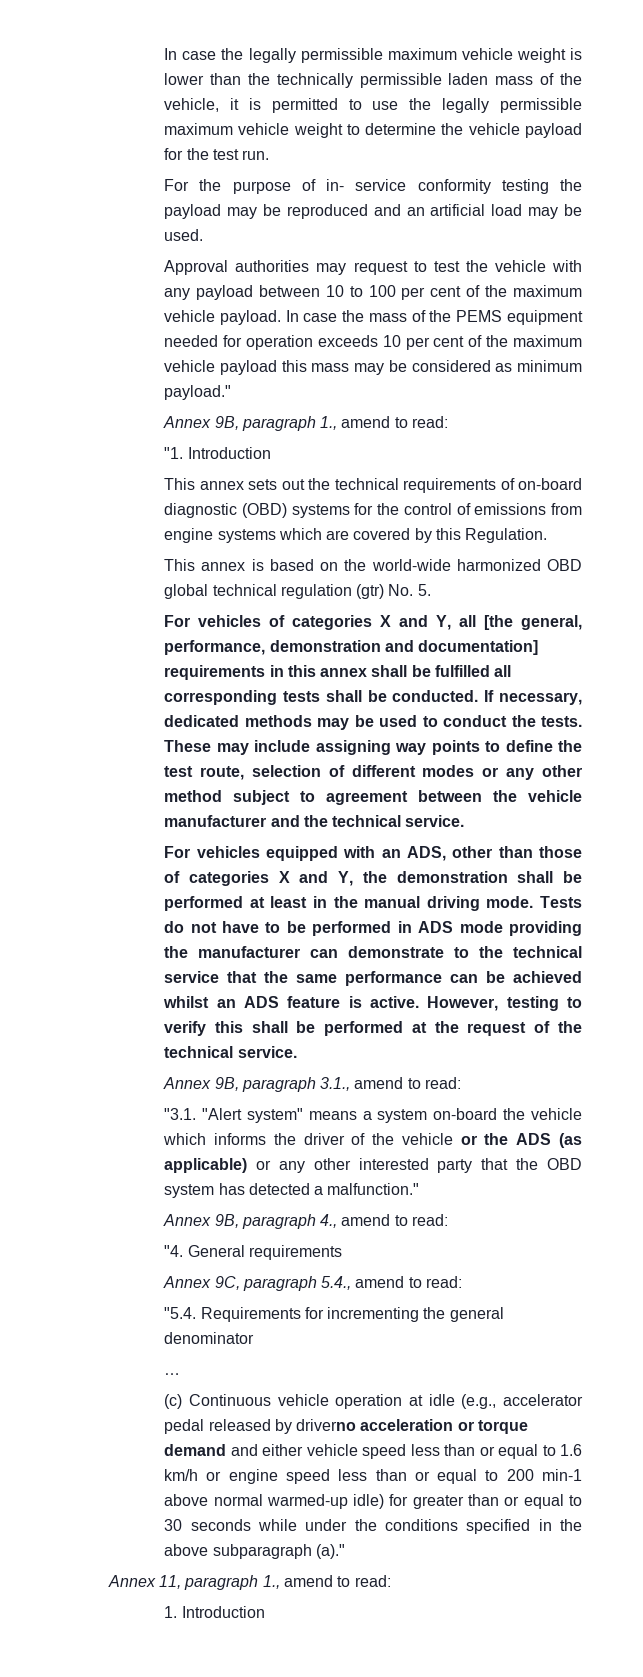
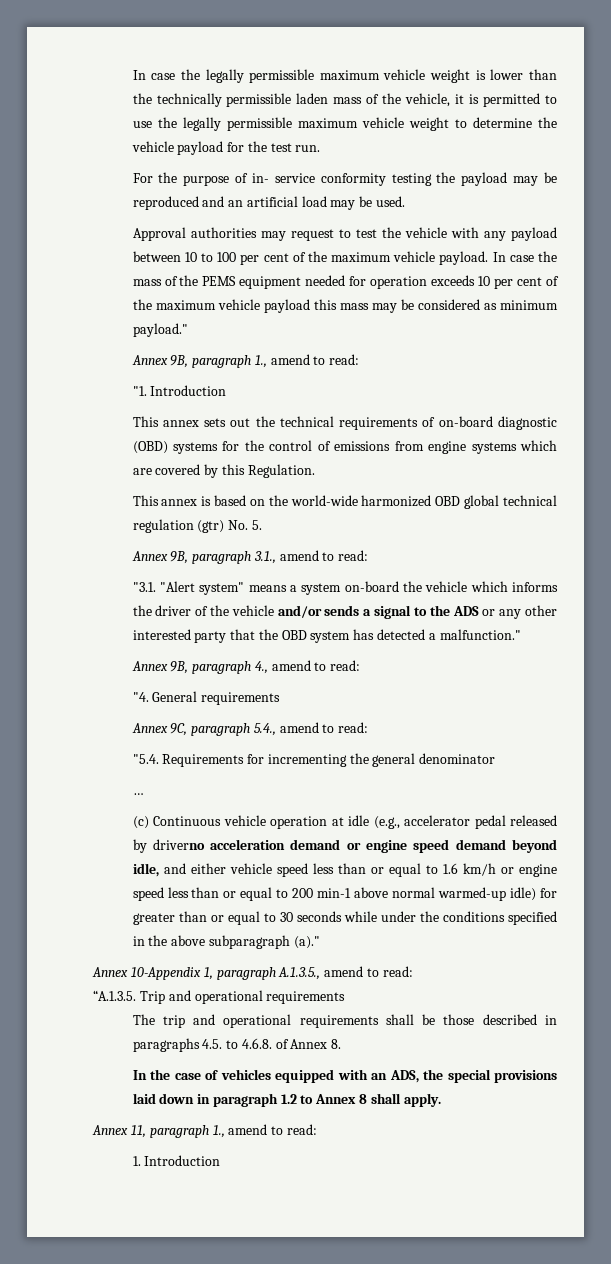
- For vehicles of categories X and Y, all [the general, performance, demonstration and documentation] requirements in this annex shall be fulfilled all corresponding tests shall be conducted. If necessary, dedicated methods may be used to conduct the tests. These may include assigning way points to define the test route, selection of different modes or any other method subject to agreement between the vehicle manufacturer and the technical service.
- For vehicles equipped with an ADS, other than those of categories X and Y, the demonstration shall be performed at least in the manual driving mode. Tests do not have to be performed in ADS mode providing the manufacturer can demonstrate to the technical service that the same performance can be achieved whilst an ADS feature is active. However, testing to verify this shall be performed at the request of the technical service.
- "3.1. "Alert system" means a system on-board the vehicle which informs the driver of the vehicle or the ADS (as applicable) or any other interested party that the OBD system has detected a malfunction."
+ "3.1. "Alert system" means a system on-board the vehicle which informs the driver of the vehicle and/or sends a signal to the ADS or any other interested party that the OBD system has detected a malfunction."
- (c) Continuous vehicle operation at idle (e.g., accelerator pedal released by driverno acceleration or torque demand and either vehicle speed less than or equal to 1.6 km/h or engine speed less than or equal to 200 min-1 above normal warmed-up idle) for greater than or equal to 30 seconds while under the conditions specified in the above subparagraph (a)."
+ (c) Continuous vehicle operation at idle (e.g., accelerator pedal released by driverno acceleration demand or engine speed demand beyond idle, and either vehicle speed less than or equal to 1.6 km/h or engine speed less than or equal to 200 min-1 above normal warmed-up idle) for greater than or equal to 30 seconds while under the conditions specified in the above subparagraph (a)."
+ Annex 10-Appendix 1, paragraph A.1.3.5., amend to read:
+ “A.1.3.5. Trip and operational requirements
+ The trip and operational requirements shall be those described in paragraphs 4.5. to 4.6.8. of Annex 8.
+ In the case of vehicles equipped with an ADS, the special provisions laid down in paragraph 1.2 to Annex 8 shall apply.

